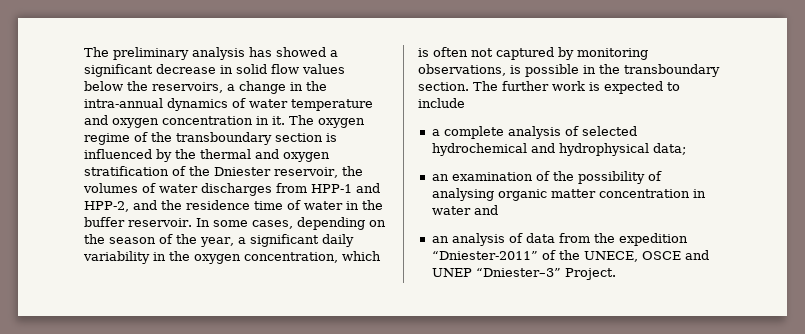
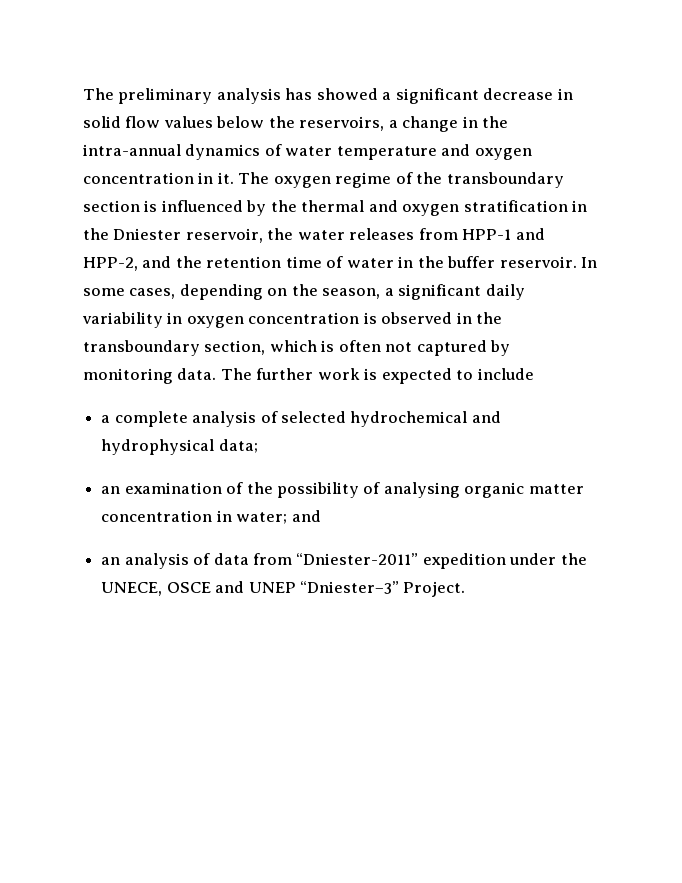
- The oxygen regime of the transboundary section is influenced by the thermal and oxygen stratification of the Dniester reservoir, the volumes of water discharges from HPP-1 and HPP-2, and the residence time of water in the buffer reservoir.
+ The oxygen regime of the transboundary section is influenced by the thermal and oxygen stratification in the Dniester reservoir, the water releases from HPP-1 and HPP-2, and the retention time of water in the buffer reservoir.
- In some cases, depending on the season of the year, a significant daily variability in the oxygen concentration, which is often not captured by monitoring observations, is possible in the transboundary section.
+ In some cases, depending on the season, a significant daily variability in oxygen concentration is observed in the transboundary section, which is often not captured by monitoring data.
- an examination of the possibility of analysing organic matter concentration in water and
+ an examination of the possibility of analysing organic matter concentration in water; and
- an analysis of data from the expedition “Dniester-2011” of the UNECE, OSCE and UNEP “Dniester–3” Project.
+ an analysis of data from “Dniester-2011” expedition under the UNECE, OSCE and UNEP “Dniester–3” Project.

